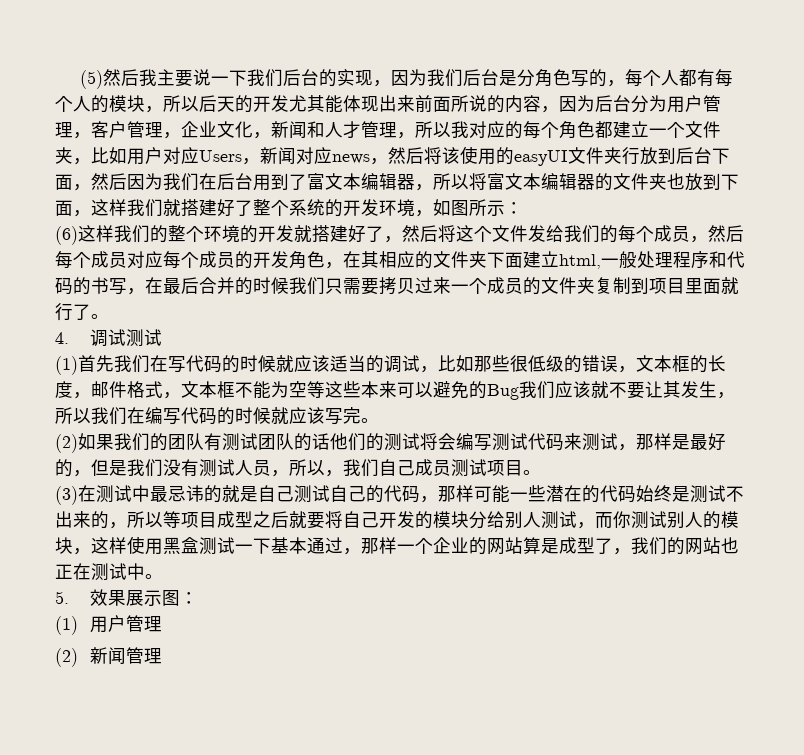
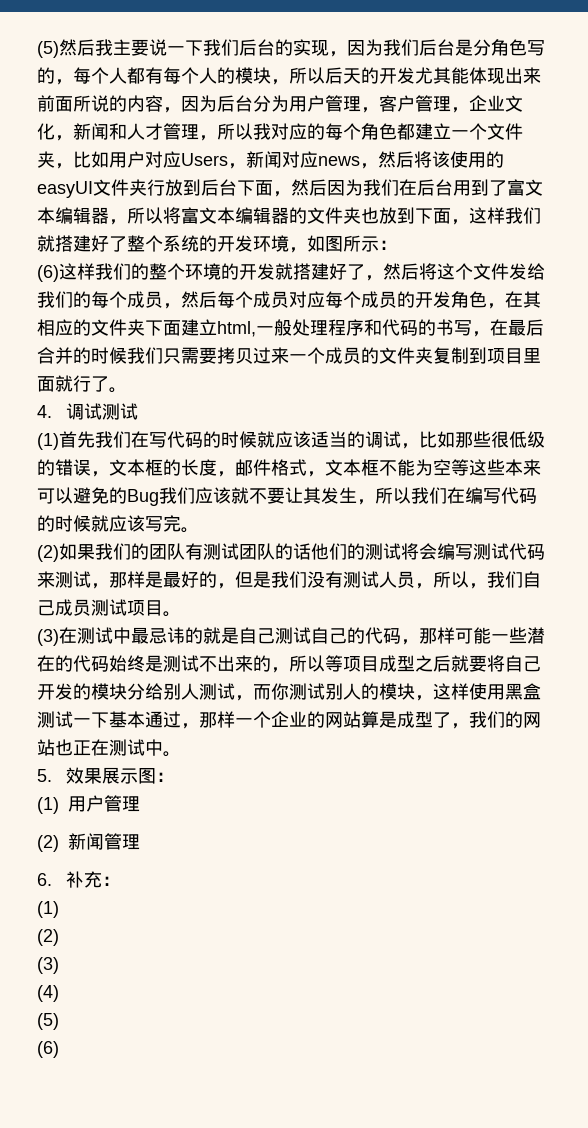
+ 6.补充：
+ (1)
+ (2)
+ (3)
+ (4)
+ (5)
+ (6)

